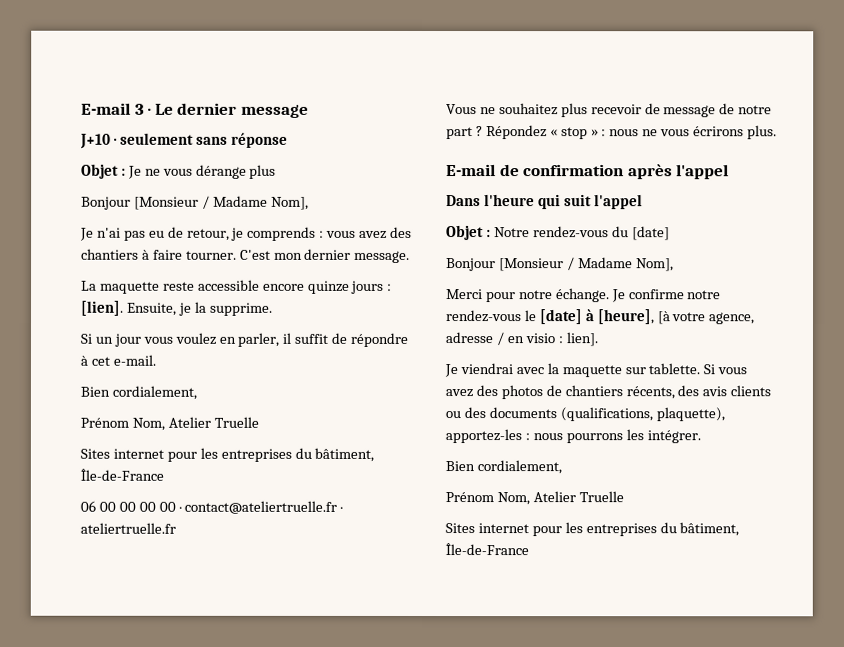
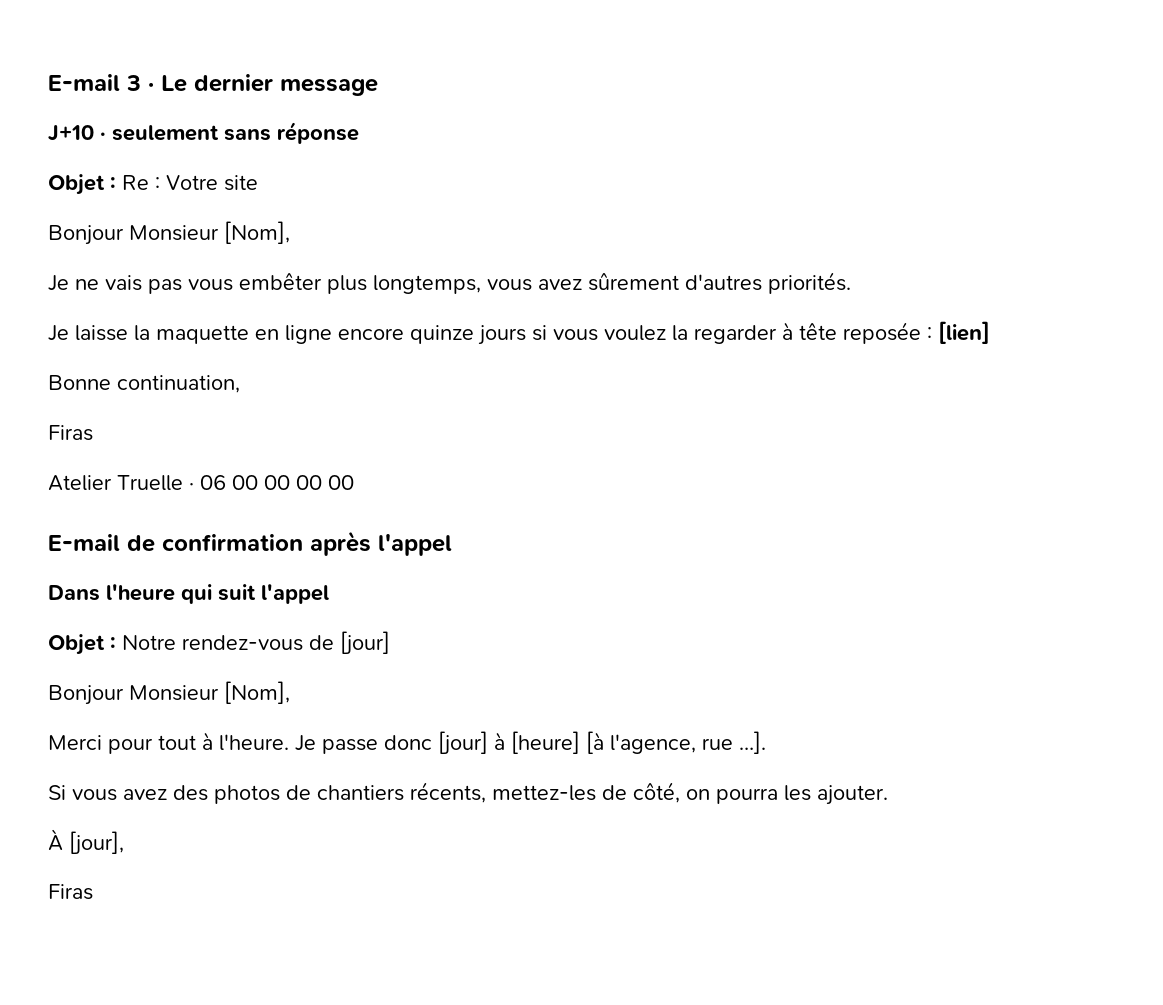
- Objet : Je ne vous dérange plus
- Bonjour [Monsieur / Madame Nom],
- Je n'ai pas eu de retour, je comprends : vous avez des chantiers à faire tourner. C'est mon dernier message.
- La maquette reste accessible encore quinze jours : [lien]. Ensuite, je la supprime.
- Si un jour vous voulez en parler, il suffit de répondre à cet e-mail.
- Bien cordialement,
- Prénom Nom, Atelier Truelle
- Sites internet pour les entreprises du bâtiment, Île-de-France
- 06 00 00 00 00 · contact@ateliertruelle.fr · ateliertruelle.fr
- Vous ne souhaitez plus recevoir de message de notre part ? Répondez « stop » : nous ne vous écrirons plus.
+ Objet : Re : Votre site
+ Bonjour Monsieur [Nom],
+ Je ne vais pas vous embêter plus longtemps, vous avez sûrement d'autres priorités.
+ Je laisse la maquette en ligne encore quinze jours si vous voulez la regarder à tête reposée : [lien]
+ Bonne continuation,
+ Firas
+ Atelier Truelle · 06 00 00 00 00
- Objet : Notre rendez-vous du [date]
- Bonjour [Monsieur / Madame Nom],
- Merci pour notre échange. Je confirme notre rendez-vous le [date] à [heure], [à votre agence, adresse / en visio : lien].
- Je viendrai avec la maquette sur tablette. Si vous avez des photos de chantiers récents, des avis clients ou des documents (qualifications, plaquette), apportez-les : nous pourrons les intégrer.
- Bien cordialement,
- Prénom Nom, Atelier Truelle
- Sites internet pour les entreprises du bâtiment, Île-de-France
+ Objet : Notre rendez-vous de [jour]
+ Bonjour Monsieur [Nom],
+ Merci pour tout à l'heure. Je passe donc [jour] à [heure] [à l'agence, rue …].
+ Si vous avez des photos de chantiers récents, mettez-les de côté, on pourra les ajouter.
+ À [jour],
+ Firas

